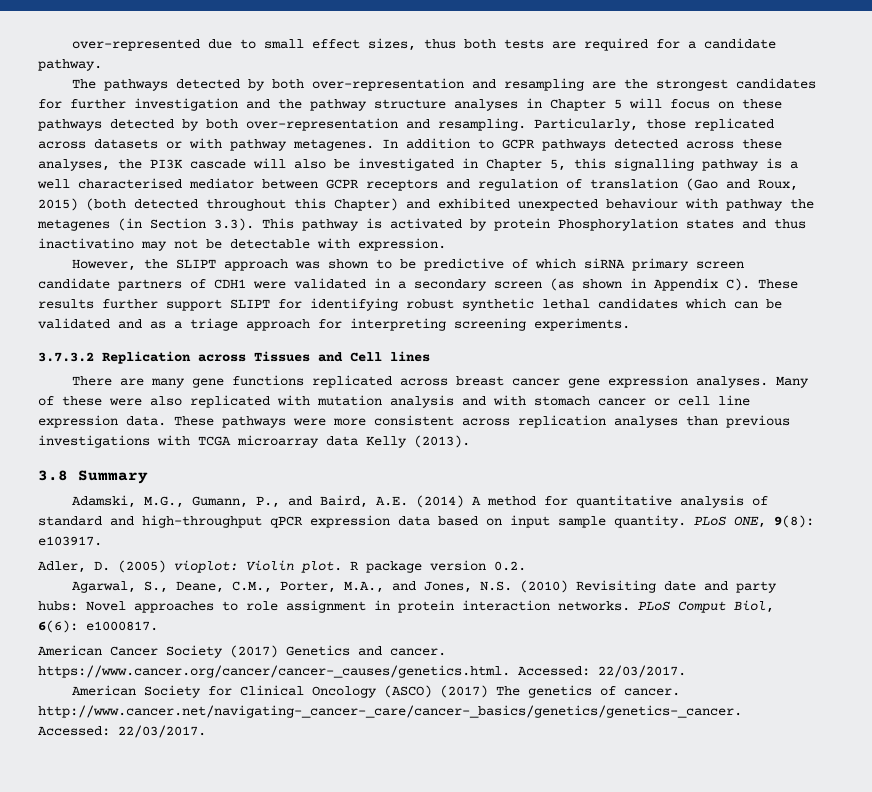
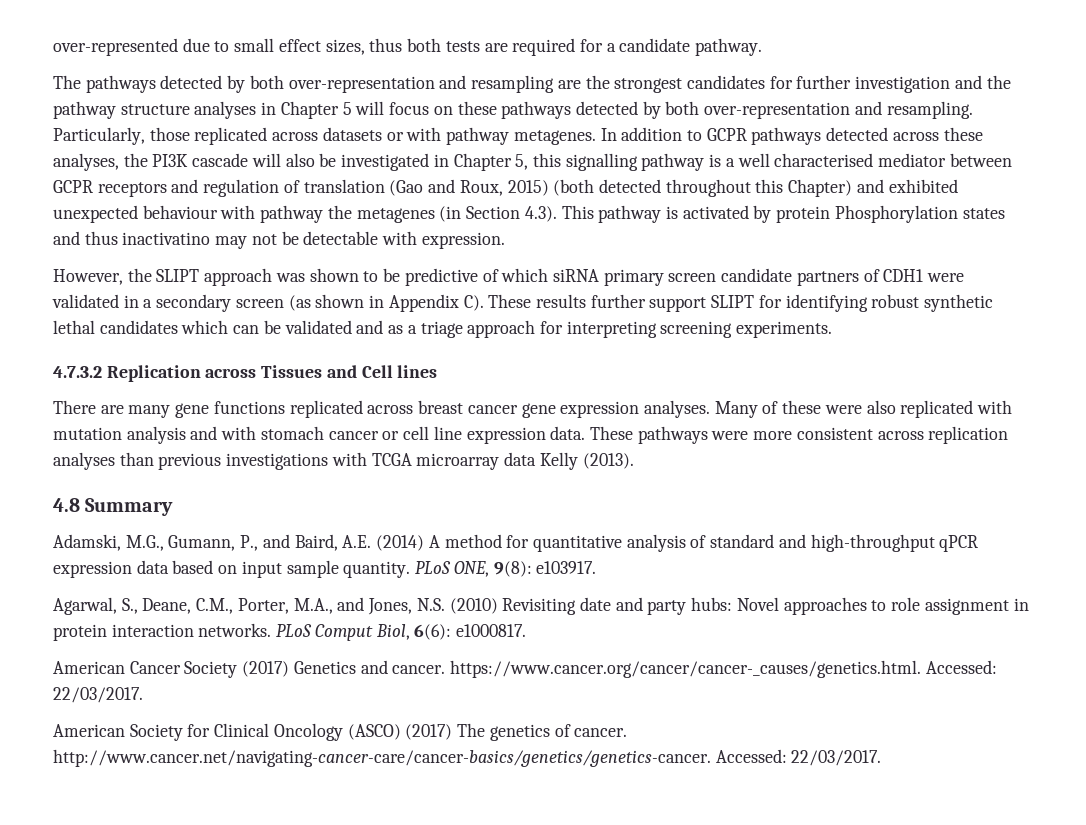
- In addition to GCPR pathways detected across these analyses, the PI3K cascade will also be investigated in Chapter 5, this signalling pathway is a well characterised mediator between GCPR receptors and regulation of translation (Gao and Roux, 2015) (both detected throughout this Chapter) and exhibited unexpected behaviour with pathway the metagenes (in Section 3.3). This pathway is activated by protein Phosphorylation states and thus inactivatino may not be detectable with expression.
+ In addition to GCPR pathways detected across these analyses, the PI3K cascade will also be investigated in Chapter 5, this signalling pathway is a well characterised mediator between GCPR receptors and regulation of translation (Gao and Roux, 2015) (both detected throughout this Chapter) and exhibited unexpected behaviour with pathway the metagenes (in Section 4.3). This pathway is activated by protein Phosphorylation states and thus inactivatino may not be detectable with expression.
- 3.7.3.2 Replication across Tissues and Cell lines
+ 4.7.3.2 Replication across Tissues and Cell lines
- 3.8 Summary
+ 4.8 Summary
- Adler, D. (2005) vioplot: Violin plot. R package version 0.2.
- American Society for Clinical Oncology (ASCO) (2017) The genetics of cancer. http://www.cancer.net/navigating-_cancer-_care/cancer-_basics/genetics/genetics-_cancer. Accessed: 22/03/2017.
+ American Society for Clinical Oncology (ASCO) (2017) The genetics of cancer. http://www.cancer.net/navigating-cancer-care/cancer-basics/genetics/genetics-cancer. Accessed: 22/03/2017.

